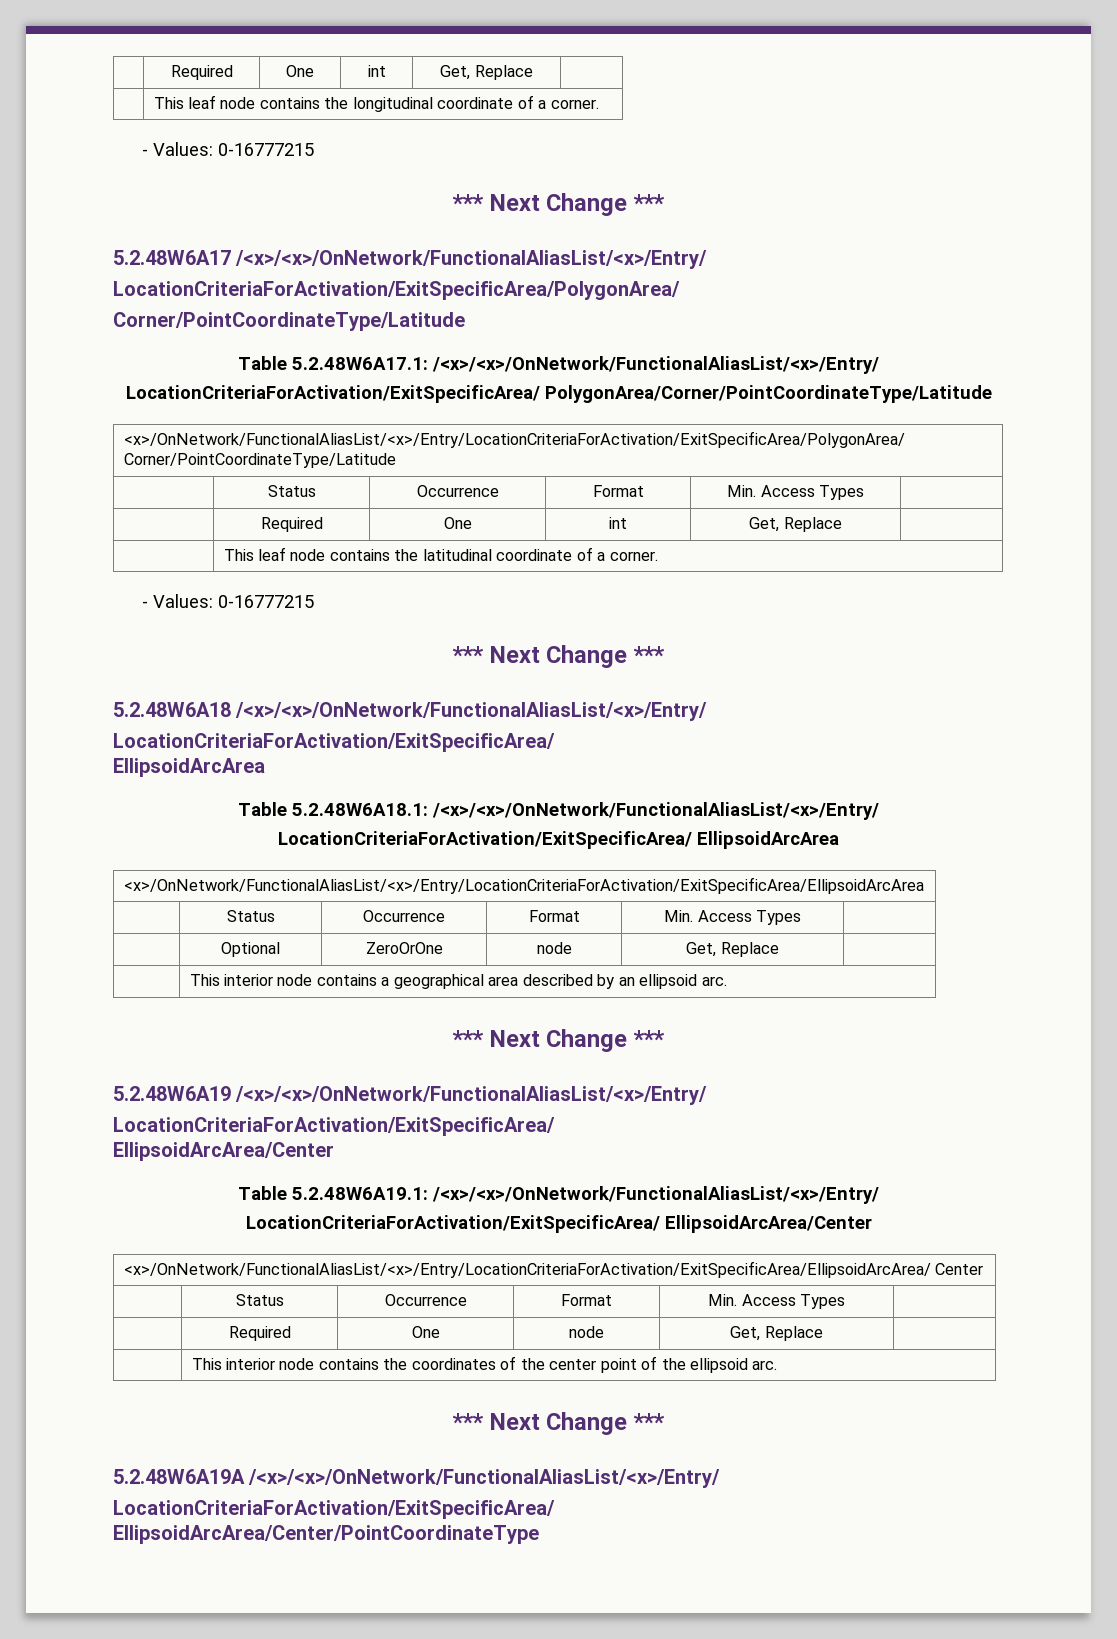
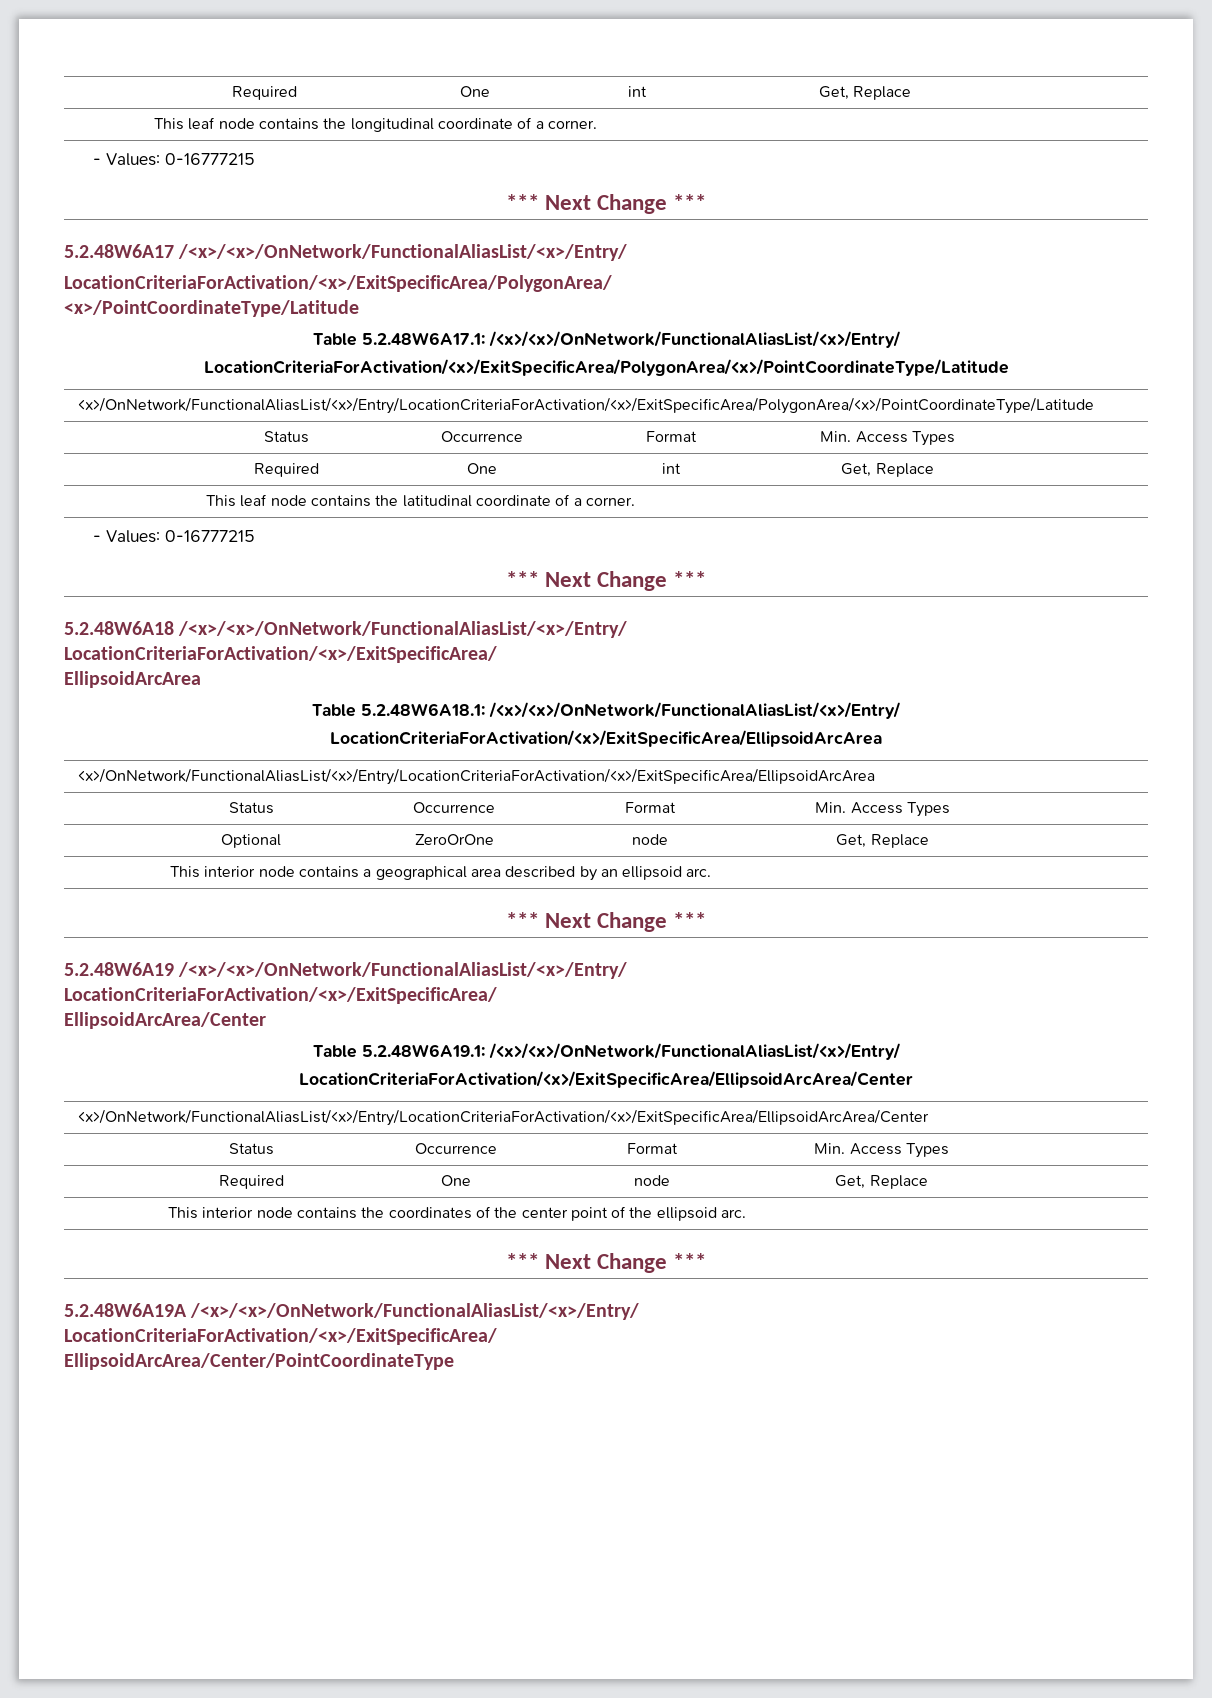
- LocationCriteriaForActivation/ExitSpecificArea/PolygonArea/
- Corner/PointCoordinateType/Latitude
+ LocationCriteriaForActivation/<x>/ExitSpecificArea/PolygonArea/
+ <x>/PointCoordinateType/Latitude
- LocationCriteriaForActivation/ExitSpecificArea/ PolygonArea/Corner/PointCoordinateType/Latitude
- <x>/OnNetwork/FunctionalAliasList/<x>/Entry/LocationCriteriaForActivation/ExitSpecificArea/PolygonArea/ Corner/PointCoordinateType/Latitude
+ LocationCriteriaForActivation/<x>/ExitSpecificArea/PolygonArea/<x>/PointCoordinateType/Latitude
+ <x>/OnNetwork/FunctionalAliasList/<x>/Entry/LocationCriteriaForActivation/<x>/ExitSpecificArea/PolygonArea/<x>/PointCoordinateType/Latitude
  5.2.48W6A18 /<x>/<x>/OnNetwork/FunctionalAliasList/<x>/Entry/
- LocationCriteriaForActivation/ExitSpecificArea/
+ LocationCriteriaForActivation/<x>/ExitSpecificArea/
- LocationCriteriaForActivation/ExitSpecificArea/ EllipsoidArcArea
- <x>/OnNetwork/FunctionalAliasList/<x>/Entry/LocationCriteriaForActivation/ExitSpecificArea/EllipsoidArcArea
+ LocationCriteriaForActivation/<x>/ExitSpecificArea/EllipsoidArcArea
+ <x>/OnNetwork/FunctionalAliasList/<x>/Entry/LocationCriteriaForActivation/<x>/ExitSpecificArea/EllipsoidArcArea
  5.2.48W6A19 /<x>/<x>/OnNetwork/FunctionalAliasList/<x>/Entry/
- LocationCriteriaForActivation/ExitSpecificArea/
+ LocationCriteriaForActivation/<x>/ExitSpecificArea/
- LocationCriteriaForActivation/ExitSpecificArea/ EllipsoidArcArea/Center
- <x>/OnNetwork/FunctionalAliasList/<x>/Entry/LocationCriteriaForActivation/ExitSpecificArea/EllipsoidArcArea/ Center
+ LocationCriteriaForActivation/<x>/ExitSpecificArea/EllipsoidArcArea/Center
+ <x>/OnNetwork/FunctionalAliasList/<x>/Entry/LocationCriteriaForActivation/<x>/ExitSpecificArea/EllipsoidArcArea/Center
  5.2.48W6A19A /<x>/<x>/OnNetwork/FunctionalAliasList/<x>/Entry/
- LocationCriteriaForActivation/ExitSpecificArea/
+ LocationCriteriaForActivation/<x>/ExitSpecificArea/

